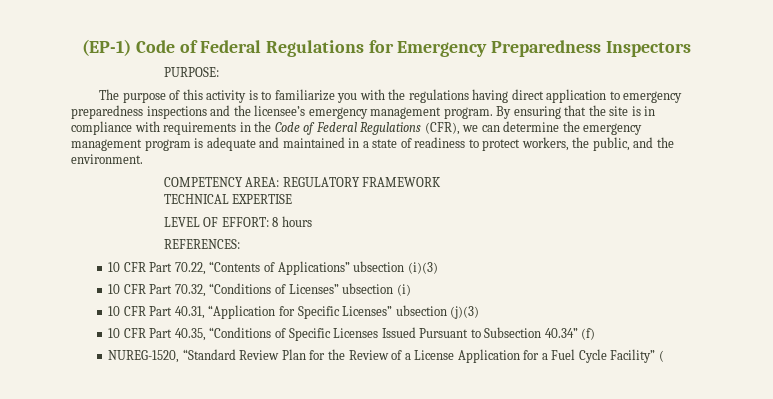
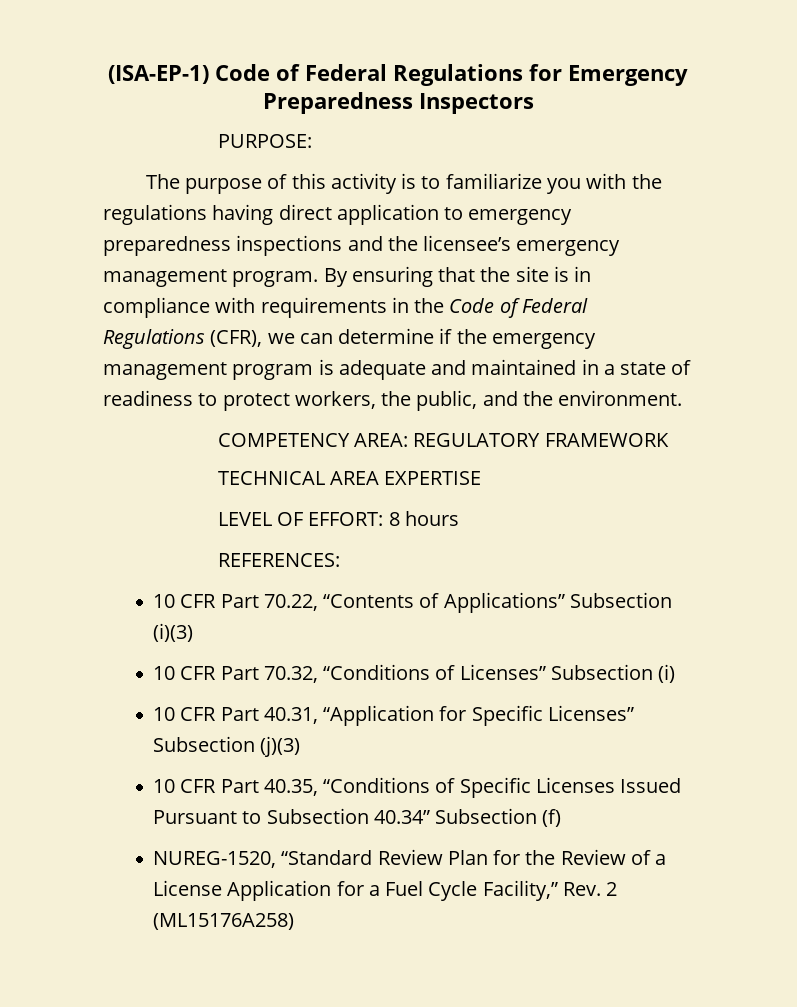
- (EP-1) Code of Federal Regulations for Emergency Preparedness Inspectors
+ (ISA-EP-1) Code of Federal Regulations for Emergency Preparedness Inspectors
- By ensuring that the site is in compliance with requirements in the Code of Federal Regulations (CFR), we can determine the emergency management program is adequate and maintained in a state of readiness to protect workers, the public, and the environment.
+ By ensuring that the site is in compliance with requirements in the Code of Federal Regulations (CFR), we can determine if the emergency management program is adequate and maintained in a state of readiness to protect workers, the public, and the environment.
- TECHNICAL EXPERTISE
+ TECHNICAL AREA EXPERTISE
- 10 CFR Part 70.22, “Contents of Applications” ubsection (i)(3)
+ 10 CFR Part 70.22, “Contents of Applications” Subsection (i)(3)
- 10 CFR Part 70.32, “Conditions of Licenses” ubsection (i)
+ 10 CFR Part 70.32, “Conditions of Licenses” Subsection (i)
- 10 CFR Part 40.31, “Application for Specific Licenses” ubsection (j)(3)
+ 10 CFR Part 40.31, “Application for Specific Licenses” Subsection (j)(3)
- 10 CFR Part 40.35, “Conditions of Specific Licenses Issued Pursuant to Subsection 40.34” (f)
+ 10 CFR Part 40.35, “Conditions of Specific Licenses Issued Pursuant to Subsection 40.34” Subsection (f)
- NUREG-1520, “Standard Review Plan for the Review of a License Application for a Fuel Cycle Facility” (
+ NUREG-1520, “Standard Review Plan for the Review of a License Application for a Fuel Cycle Facility,” Rev. 2 (ML15176A258)

